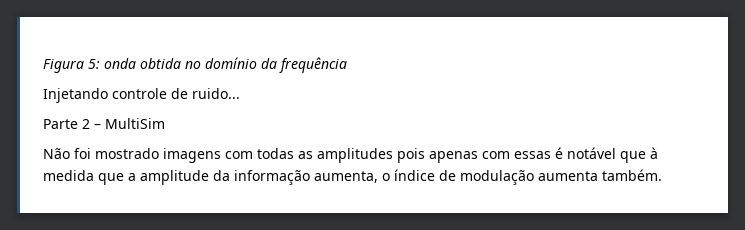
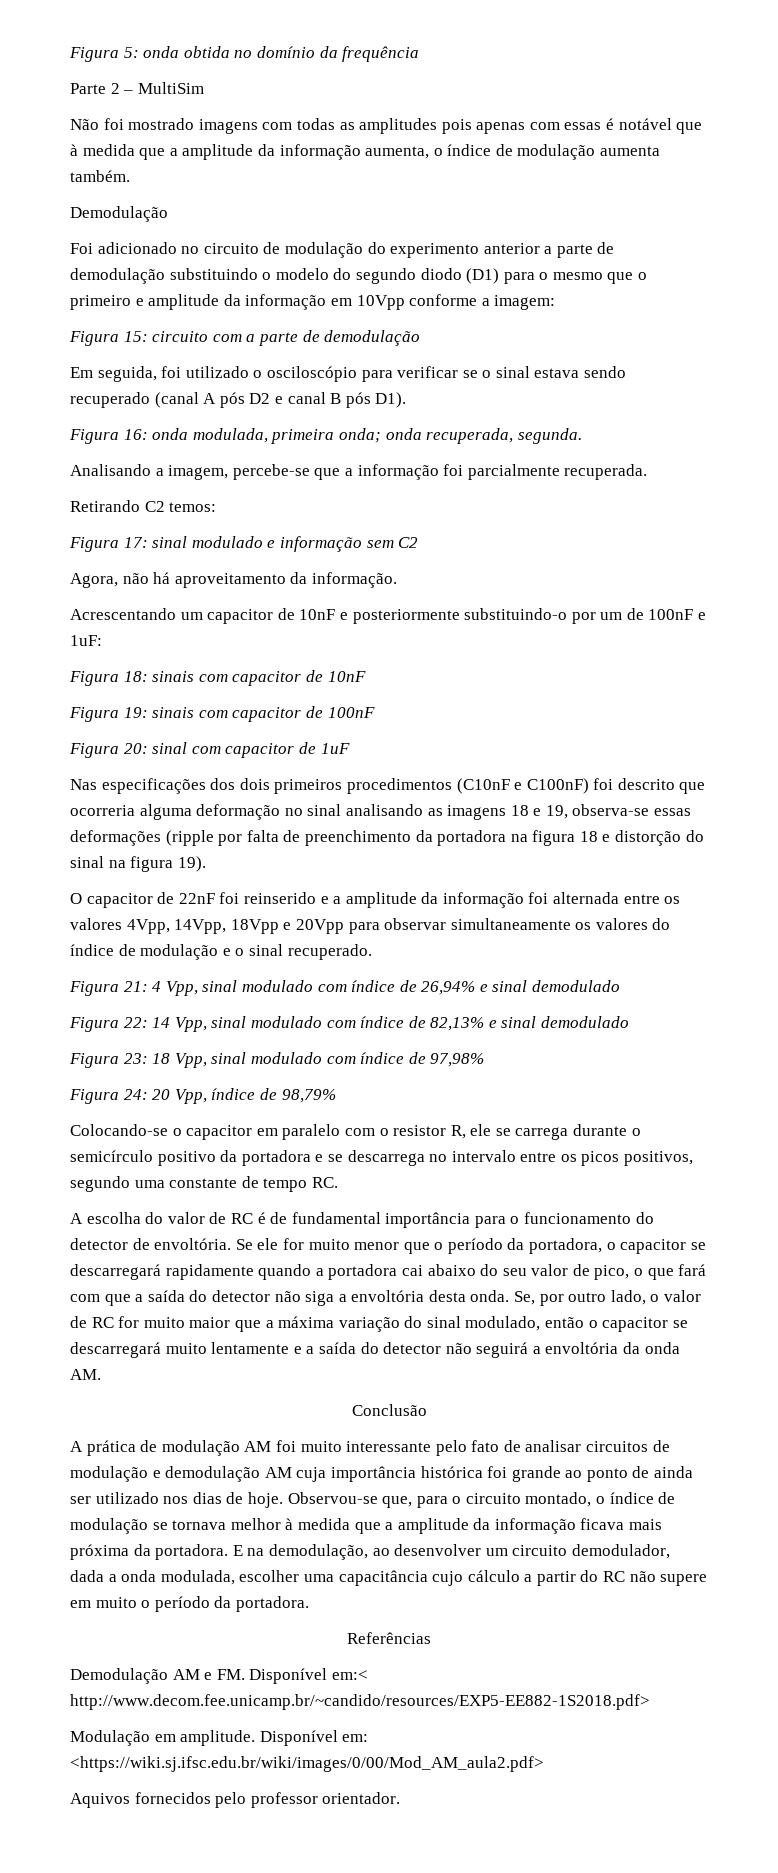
- Injetando controle de ruido...
  Não foi mostrado imagens com todas as amplitudes pois apenas com essas é notável que à medida que a amplitude da informação aumenta, o índice de modulação aumenta também.
+ Demodulação
+ Foi adicionado no circuito de modulação do experimento anterior a parte de demodulação substituindo o modelo do segundo diodo (D1) para o mesmo que o primeiro e amplitude da informação em 10Vpp conforme a imagem:
+ Figura 15: circuito com a parte de demodulação
+ Em seguida, foi utilizado o osciloscópio para verificar se o sinal estava sendo recuperado (canal A pós D2 e canal B pós D1).
+ Figura 16: onda modulada, primeira onda; onda recuperada, segunda.
+ Analisando a imagem, percebe-se que a informação foi parcialmente recuperada.
+ Retirando C2 temos:
+ Figura 17: sinal modulado e informação sem C2
+ Agora, não há aproveitamento da informação.
+ Acrescentando um capacitor de 10nF e posteriormente substituindo-o por um de 100nF e 1uF:
+ Figura 18: sinais com capacitor de 10nF
+ Figura 19: sinais com capacitor de 100nF
+ Figura 20: sinal com capacitor de 1uF
+ Nas especificações dos dois primeiros procedimentos (C10nF e C100nF) foi descrito que ocorreria alguma deformação no sinal analisando as imagens 18 e 19, observa-se essas deformações (ripple por falta de preenchimento da portadora na figura 18 e distorção do sinal na figura 19).
+ O capacitor de 22nF foi reinserido e a amplitude da informação foi alternada entre os valores 4Vpp, 14Vpp, 18Vpp e 20Vpp para observar simultaneamente os valores do índice de modulação e o sinal recuperado.
+ Figura 21: 4 Vpp, sinal modulado com índice de 26,94% e sinal demodulado
+ Figura 22: 14 Vpp, sinal modulado com índice de 82,13% e sinal demodulado
+ Figura 23: 18 Vpp, sinal modulado com índice de 97,98%
+ Figura 24: 20 Vpp, índice de 98,79%
+ Colocando-se o capacitor em paralelo com o resistor R, ele se carrega durante o semicírculo positivo da portadora e se descarrega no intervalo entre os picos positivos, segundo uma constante de tempo RC.
+ A escolha do valor de RC é de fundamental importância para o funcionamento do detector de envoltória. Se ele for muito menor que o período da portadora, o capacitor se descarregará rapidamente quando a portadora cai abaixo do seu valor de pico, o que fará com que a saída do detector não siga a envoltória desta onda. Se, por outro lado, o valor de RC for muito maior que a máxima variação do sinal modulado, então o capacitor se descarregará muito lentamente e a saída do detector não seguirá a envoltória da onda AM.
+ Conclusão
+ A prática de modulação AM foi muito interessante pelo fato de analisar circuitos de modulação e demodulação AM cuja importância histórica foi grande ao ponto de ainda ser utilizado nos dias de hoje. Observou-se que, para o circuito montado, o índice de modulação se tornava melhor à medida que a amplitude da informação ficava mais próxima da portadora. E na demodulação, ao desenvolver um circuito demodulador, dada a onda modulada, escolher uma capacitância cujo cálculo a partir do RC não supere em muito o período da portadora.
+ Referências
+ Demodulação AM e FM. Disponível em:< http://www.decom.fee.unicamp.br/~candido/resources/EXP5-EE882-1S2018.pdf>
+ Modulação em amplitude. Disponível em: <https://wiki.sj.ifsc.edu.br/wiki/images/0/00/Mod_AM_aula2.pdf>
+ Aquivos fornecidos pelo professor orientador.

